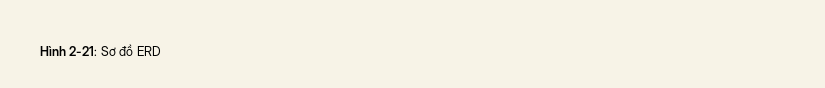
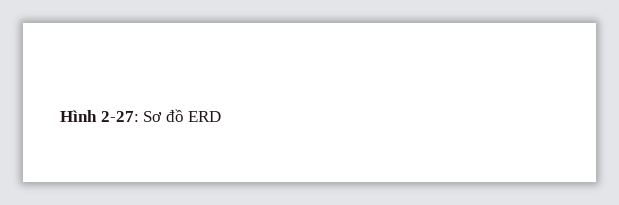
- Hình 2-21: Sơ đồ ERD
+ Hình 2-27: Sơ đồ ERD

